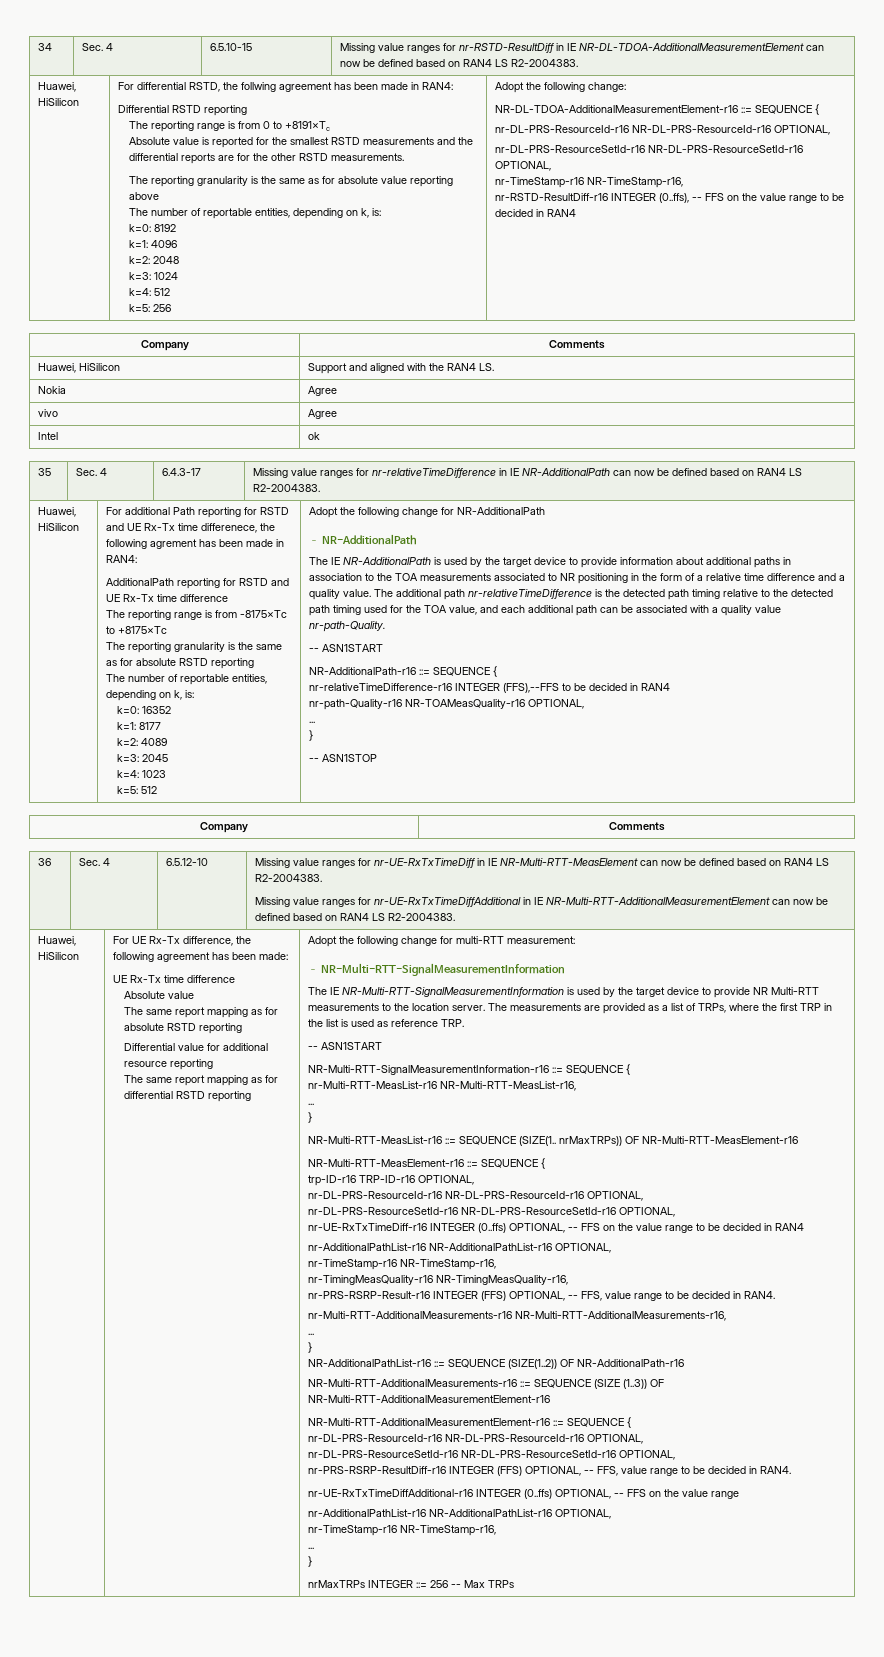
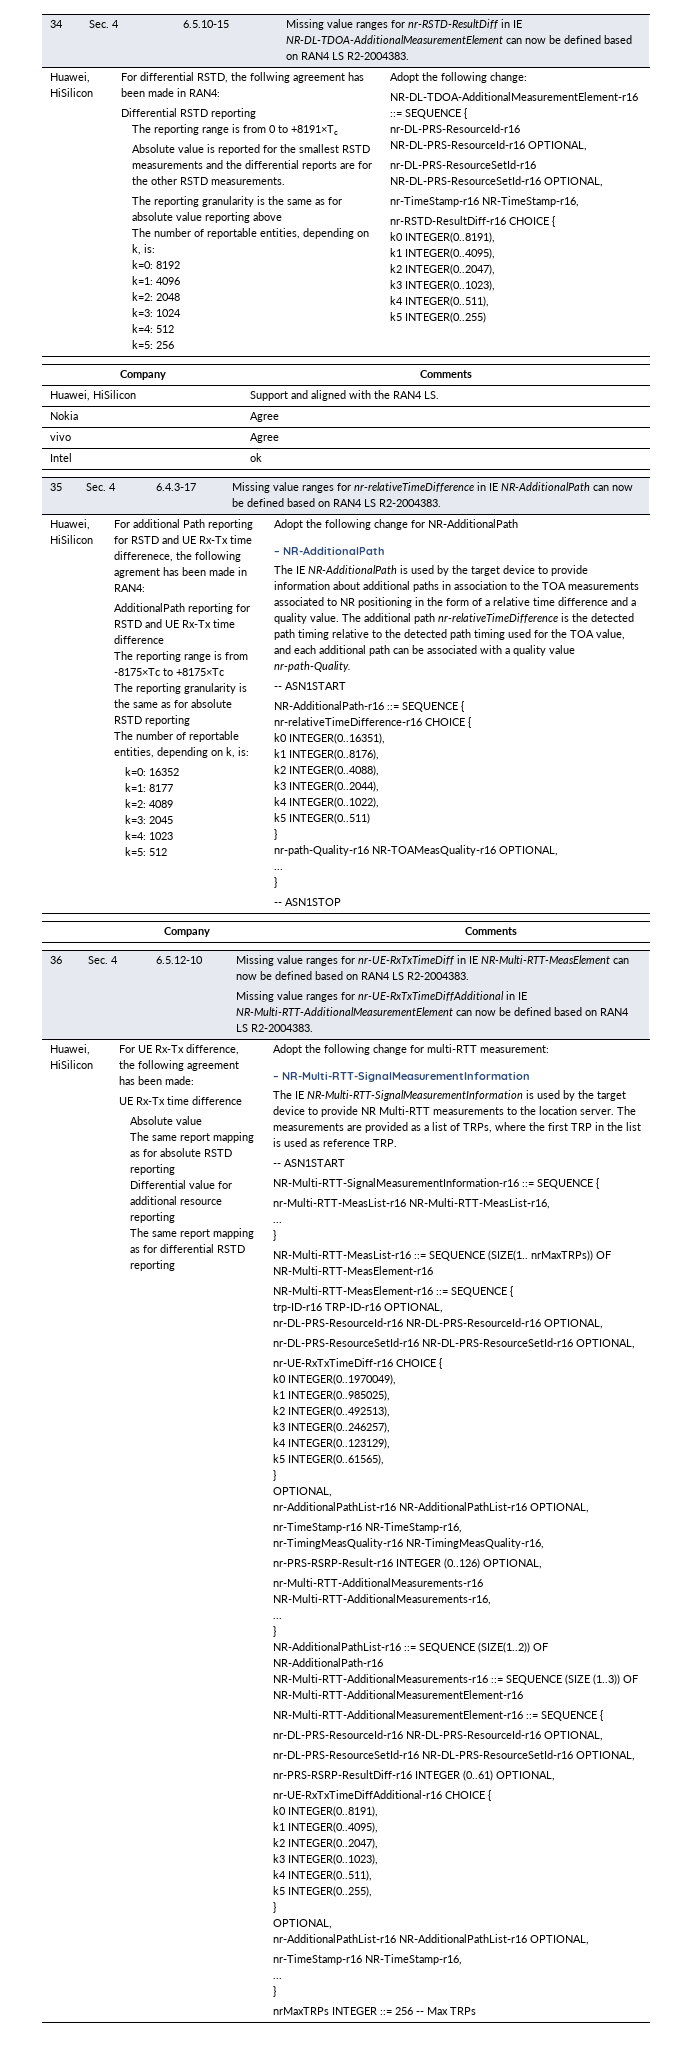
- nr-RSTD-ResultDiff-r16 INTEGER (0..ffs), -- FFS on the value range to be decided in RAN4
+ nr-RSTD-ResultDiff-r16 CHOICE {
+ k0 INTEGER(0..8191),
+ k1 INTEGER(0..4095),
+ k2 INTEGER(0..2047),
+ k3 INTEGER(0..1023),
+ k4 INTEGER(0..511),
+ k5 INTEGER(0..255)
- nr-relativeTimeDifference-r16 INTEGER (FFS),--FFS to be decided in RAN4
+ nr-relativeTimeDifference-r16 CHOICE {
+ k0 INTEGER(0..16351),
+ k1 INTEGER(0..8176),
+ k2 INTEGER(0..4088),
+ k3 INTEGER(0..2044),
+ k4 INTEGER(0..1022),
+ k5 INTEGER(0..511)
+ }
- nr-UE-RxTxTimeDiff-r16 INTEGER (0..ffs) OPTIONAL, -- FFS on the value range to be decided in RAN4
+ nr-UE-RxTxTimeDiff-r16 CHOICE {
+ k0 INTEGER(0..1970049),
+ k1 INTEGER(0..985025),
+ k2 INTEGER(0..492513),
+ k3 INTEGER(0..246257),
+ k4 INTEGER(0..123129),
+ k5 INTEGER(0..61565),
+ }
+ OPTIONAL,
- nr-PRS-RSRP-Result-r16 INTEGER (FFS) OPTIONAL, -- FFS, value range to be decided in RAN4.
+ nr-PRS-RSRP-Result-r16 INTEGER (0..126) OPTIONAL,
- nr-PRS-RSRP-ResultDiff-r16 INTEGER (FFS) OPTIONAL, -- FFS, value range to be decided in RAN4.
- nr-UE-RxTxTimeDiffAdditional-r16 INTEGER (0..ffs) OPTIONAL, -- FFS on the value range
+ nr-PRS-RSRP-ResultDiff-r16 INTEGER (0..61) OPTIONAL,
+ nr-UE-RxTxTimeDiffAdditional-r16 CHOICE {
+ k0 INTEGER(0..8191),
+ k1 INTEGER(0..4095),
+ k2 INTEGER(0..2047),
+ k3 INTEGER(0..1023),
+ k4 INTEGER(0..511),
+ k5 INTEGER(0..255),
+ }
+ OPTIONAL,

